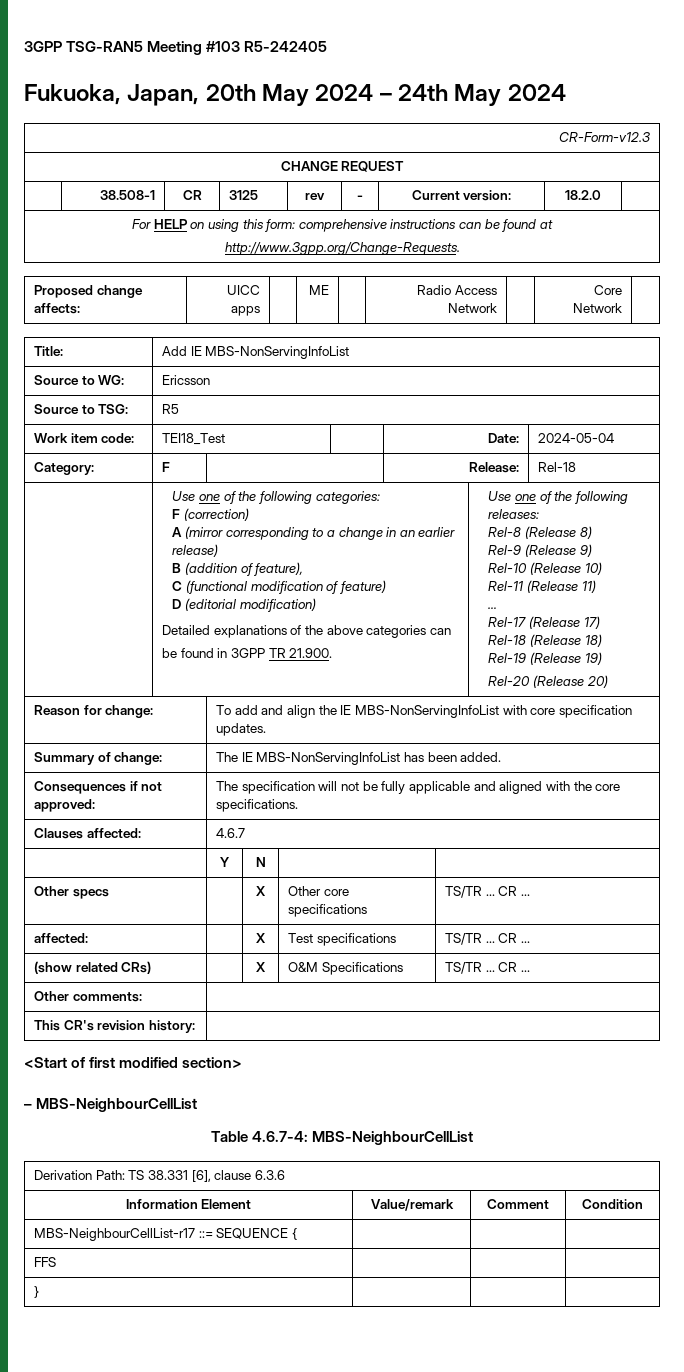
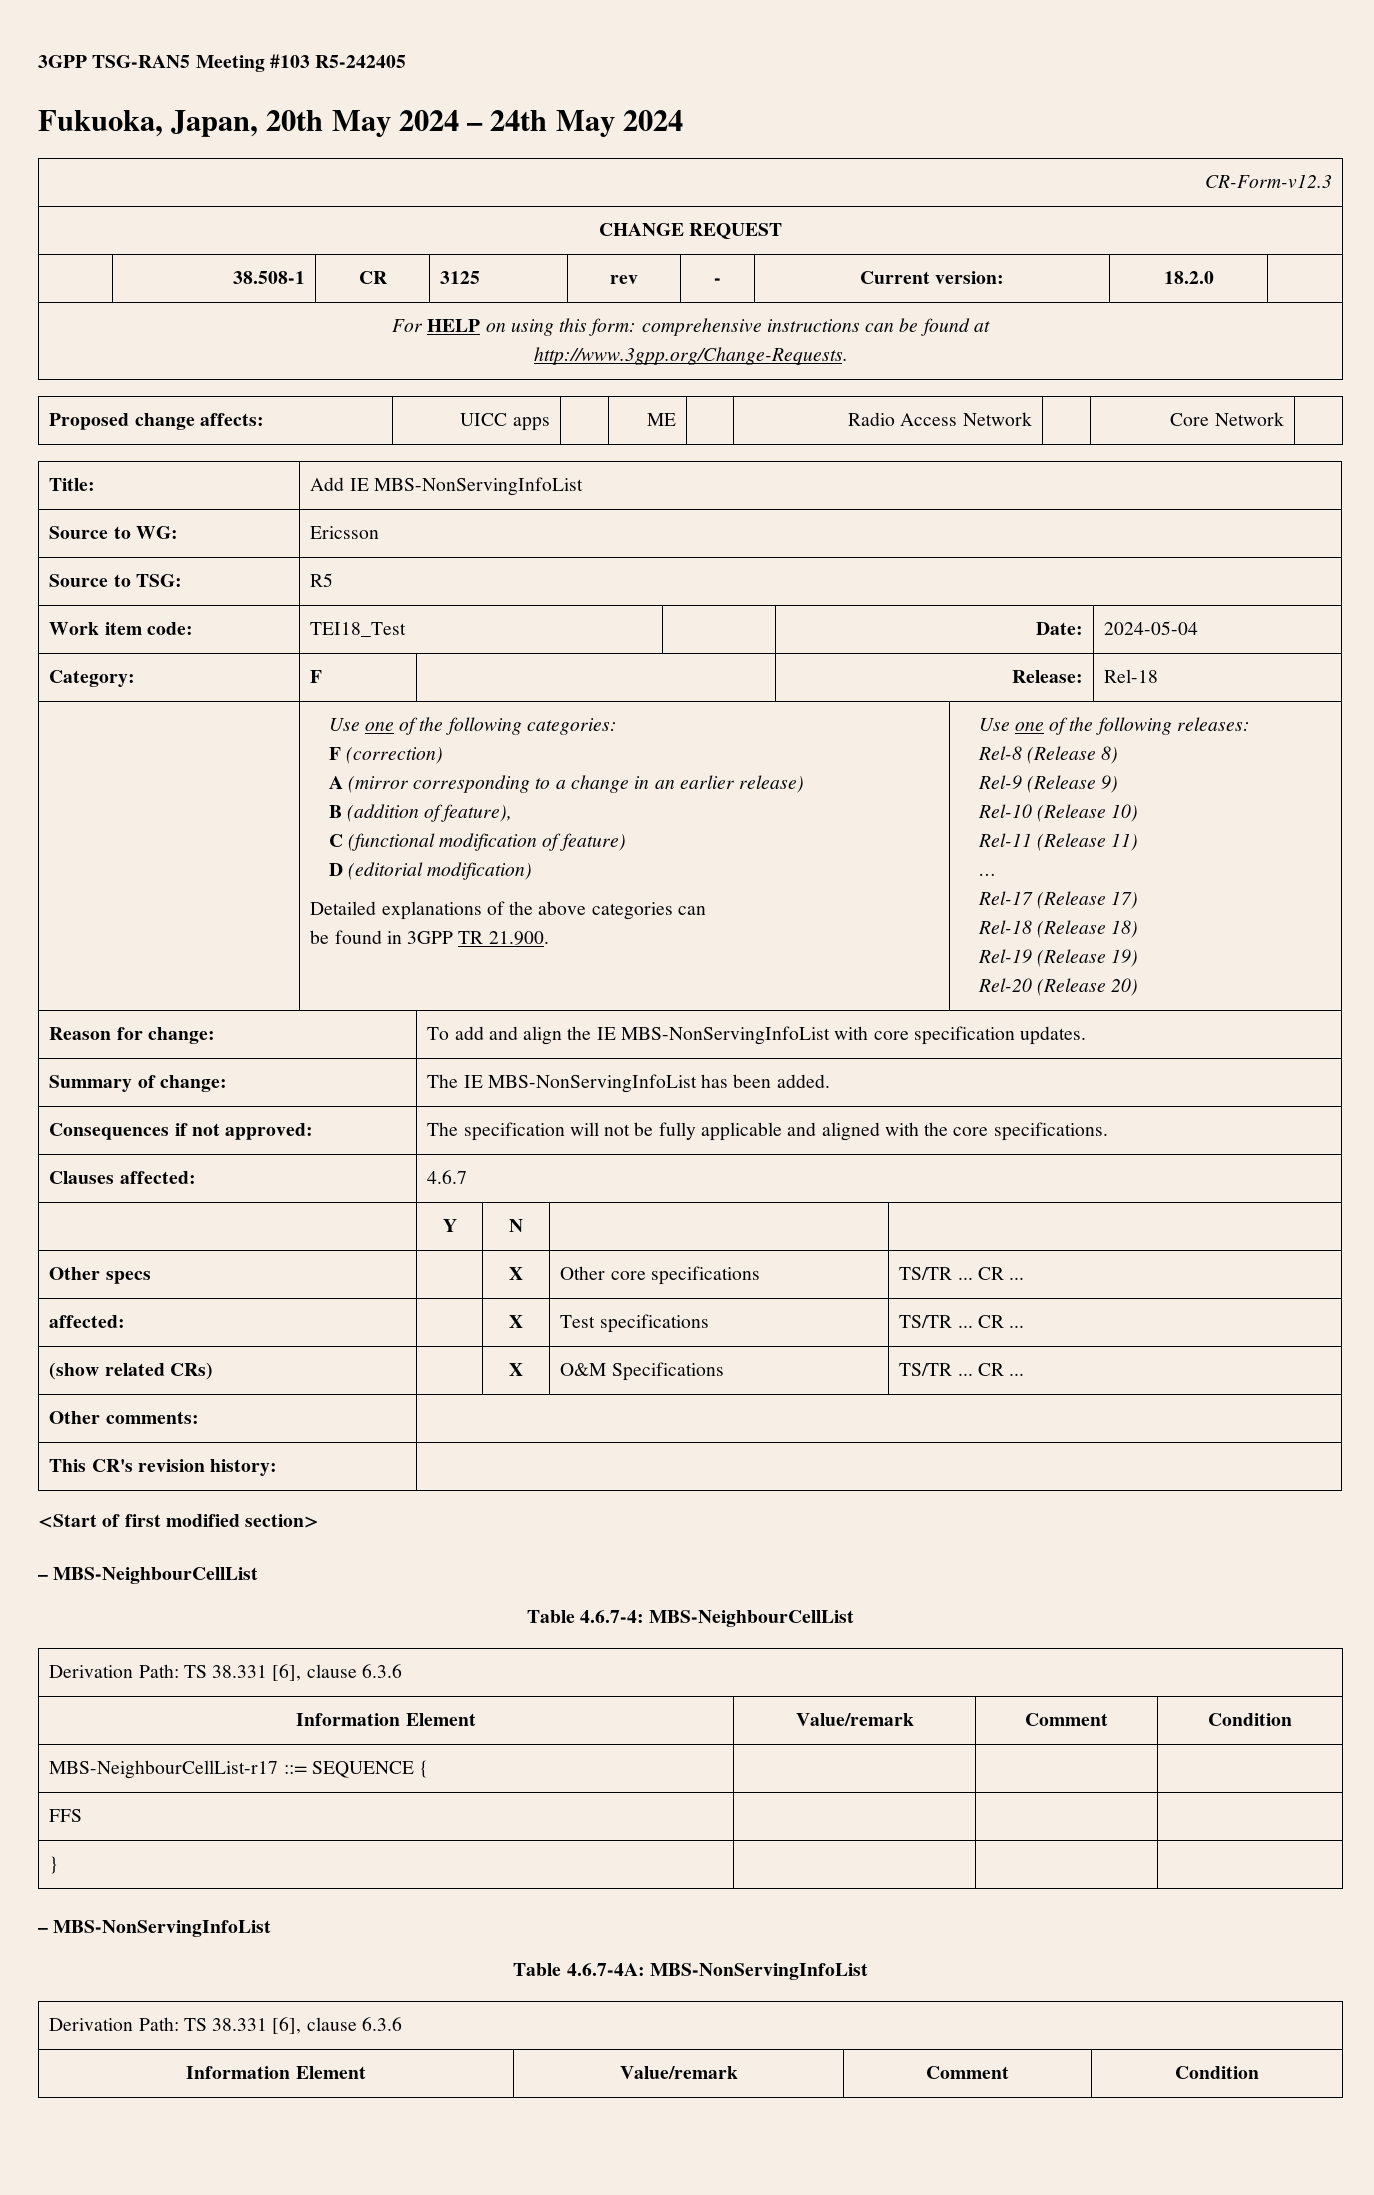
+ – MBS-NonServingInfoList
+ Table 4.6.7-4A: MBS-NonServingInfoList
+ Derivation Path: TS 38.331 [6], clause 6.3.6
+ Information Element | Value/remark | Comment | Condition

